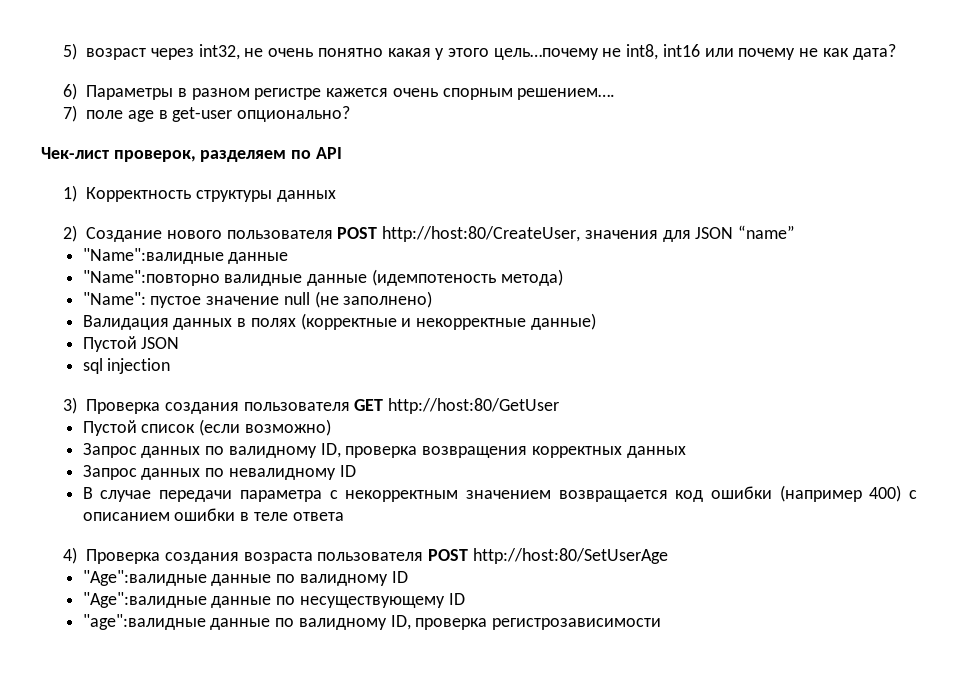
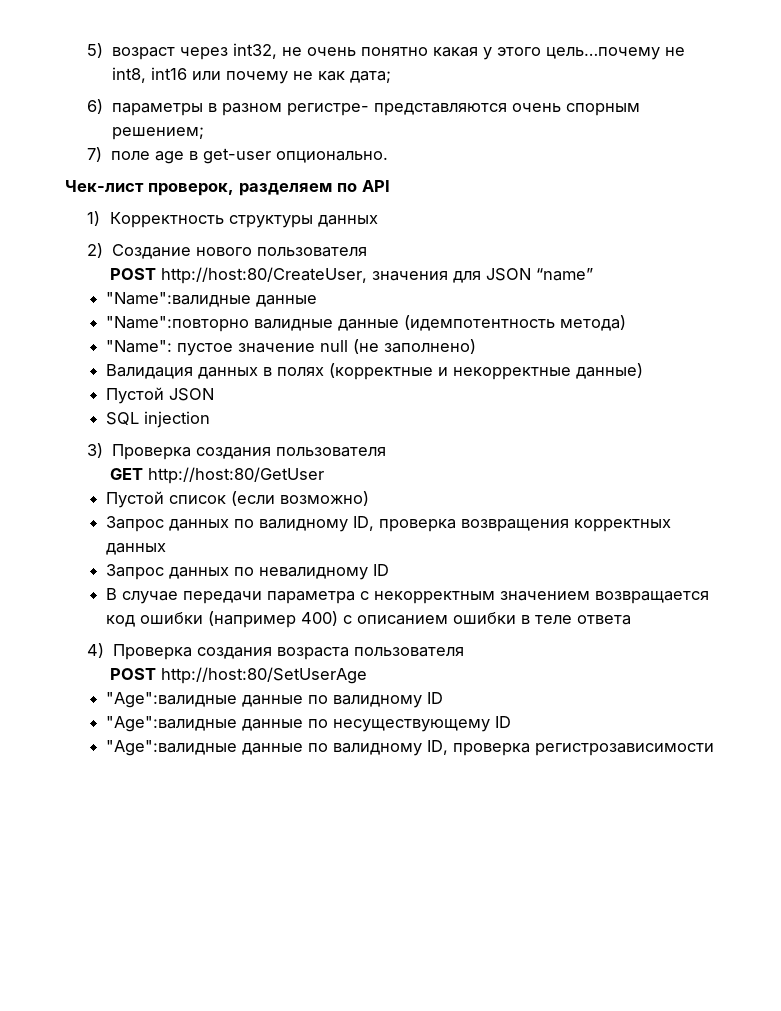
- 5) возраст через int32, не очень понятно какая у этого цель…почему не int8, int16 или почему не как дата?
+ 5) возраст через int32, не очень понятно какая у этого цель…почему не int8, int16 или почему не как дата;
- 6) Параметры в разном регистре кажется очень спорным решением….
+ 6) параметры в разном регистре- представляются очень спорным решением;
- 7) поле age в get-user опционально?
+ 7) поле age в get-user опционально.
- 2) Создание нового пользователя POST http://host:80/CreateUser, значения для JSON “name”
+ 2) Создание нового пользователя
+ POST http://host:80/CreateUser, значения для JSON “name”
- "Name":повторно валидные данные (идемпотеность метода)
+ "Name":повторно валидные данные (идемпотентность метода)
- sql injection
+ SQL injection
- 3) Проверка создания пользователя GET http://host:80/GetUser
+ 3) Проверка создания пользователя
+ GET http://host:80/GetUser
- 4) Проверка создания возраста пользователя POST http://host:80/SetUserAge
+ 4) Проверка создания возраста пользователя
+ POST http://host:80/SetUserAge
- "age":валидные данные по валидному ID, проверка регистрозависимости
+ "Аge":валидные данные по валидному ID, проверка регистрозависимости

